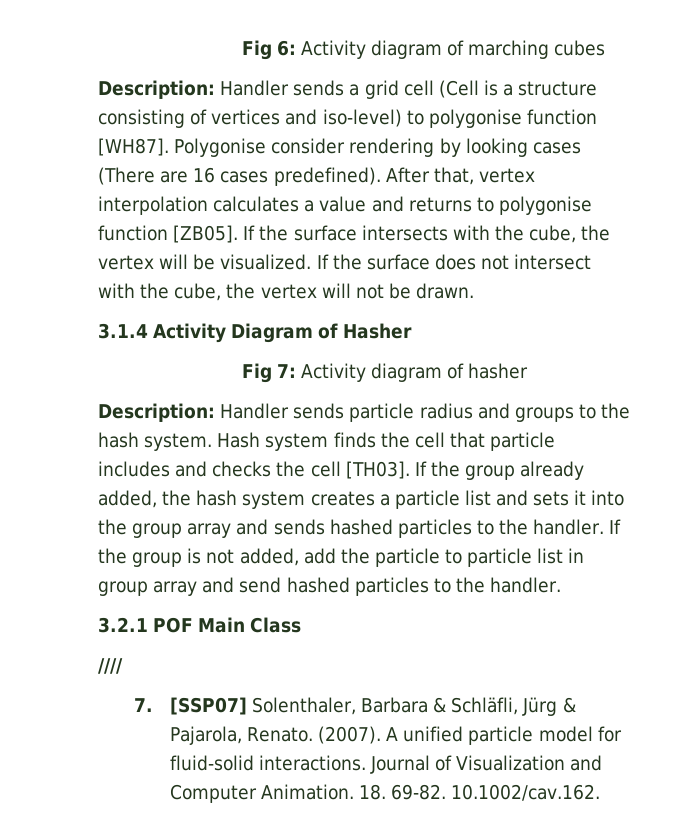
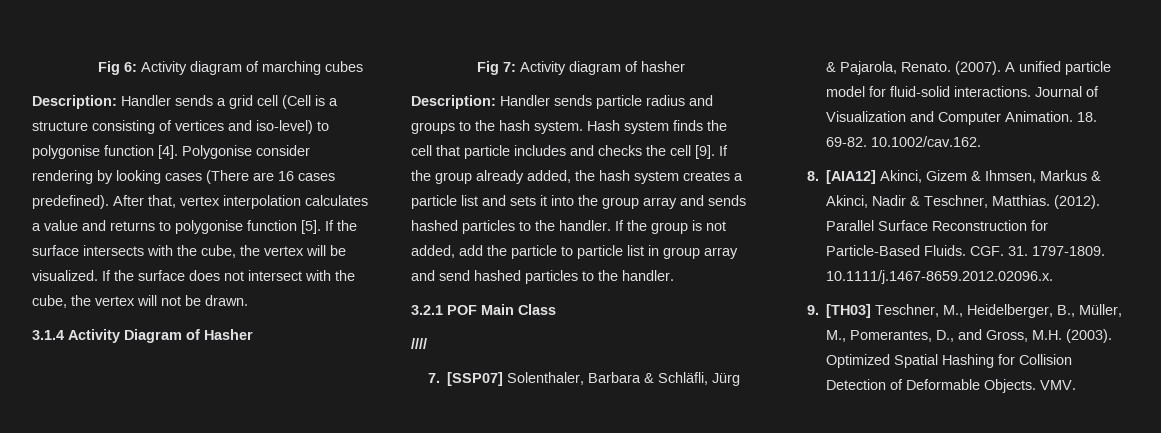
- Description: Handler sends a grid cell (Cell is a structure consisting of vertices and iso-level) to polygonise function [WH87].
+ Description: Handler sends a grid cell (Cell is a structure consisting of vertices and iso-level) to polygonise function [4].
- After that, vertex interpolation calculates a value and returns to polygonise function [ZB05].
+ After that, vertex interpolation calculates a value and returns to polygonise function [5].
- Hash system finds the cell that particle includes and checks the cell [TH03].
+ Hash system finds the cell that particle includes and checks the cell [9].
+ 8. [AIA12] Akinci, Gizem & Ihmsen, Markus & Akinci, Nadir & Teschner, Matthias. (2012). Parallel Surface Reconstruction for Particle-Based Fluids. CGF. 31. 1797-1809. 10.1111/j.1467-8659.2012.02096.x.
+ 9. [TH03] Teschner, M., Heidelberger, B., Müller, M., Pomerantes, D., and Gross, M.H. (2003). Optimized Spatial Hashing for Collision Detection of Deformable Objects. VMV.

